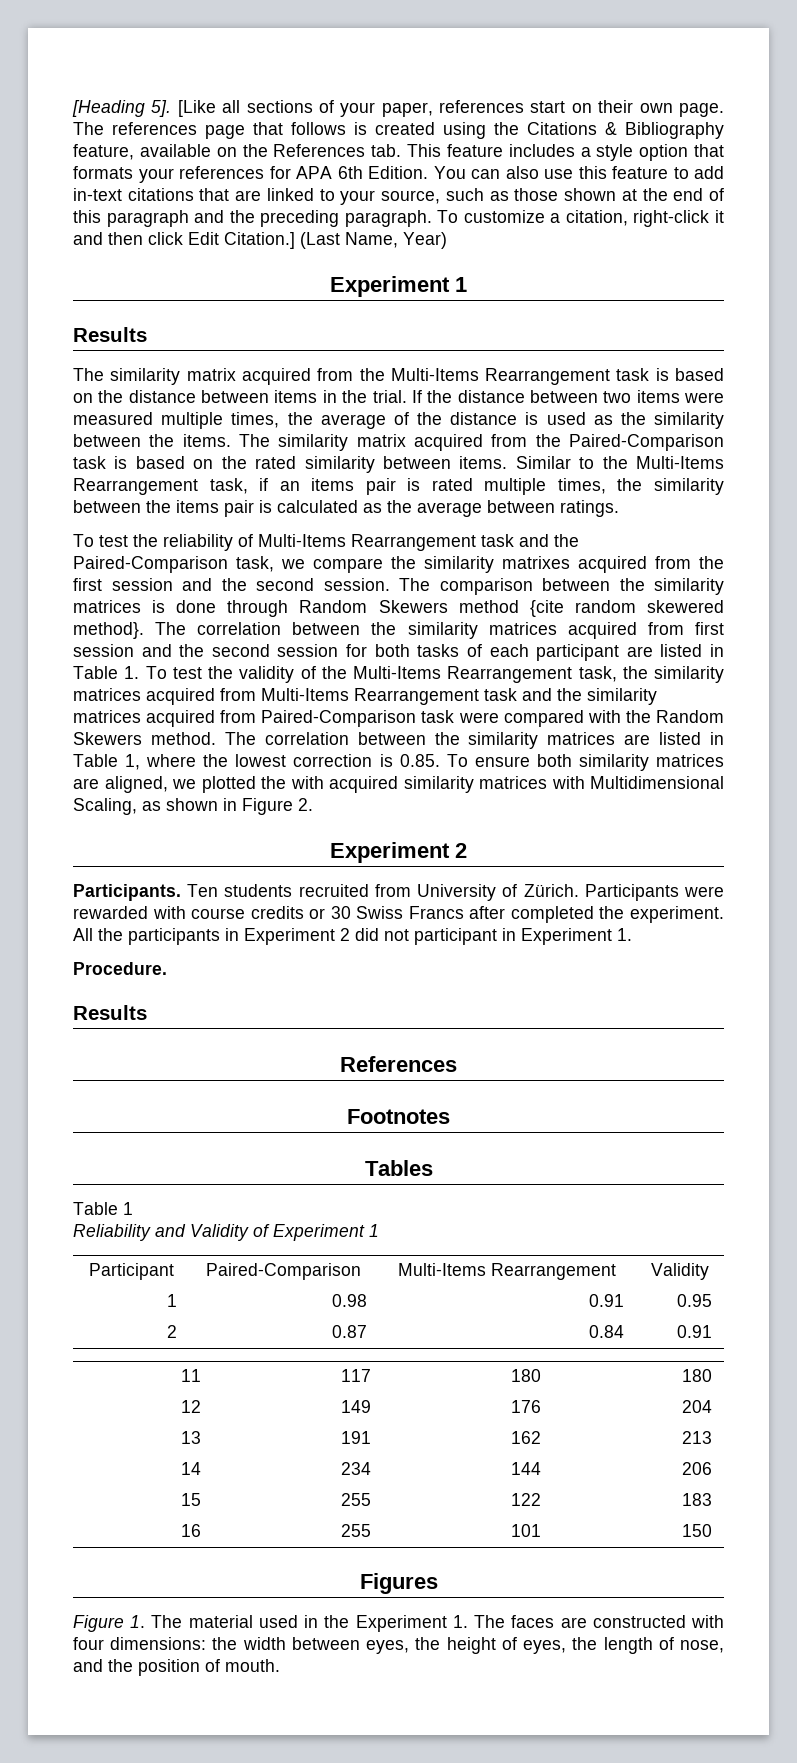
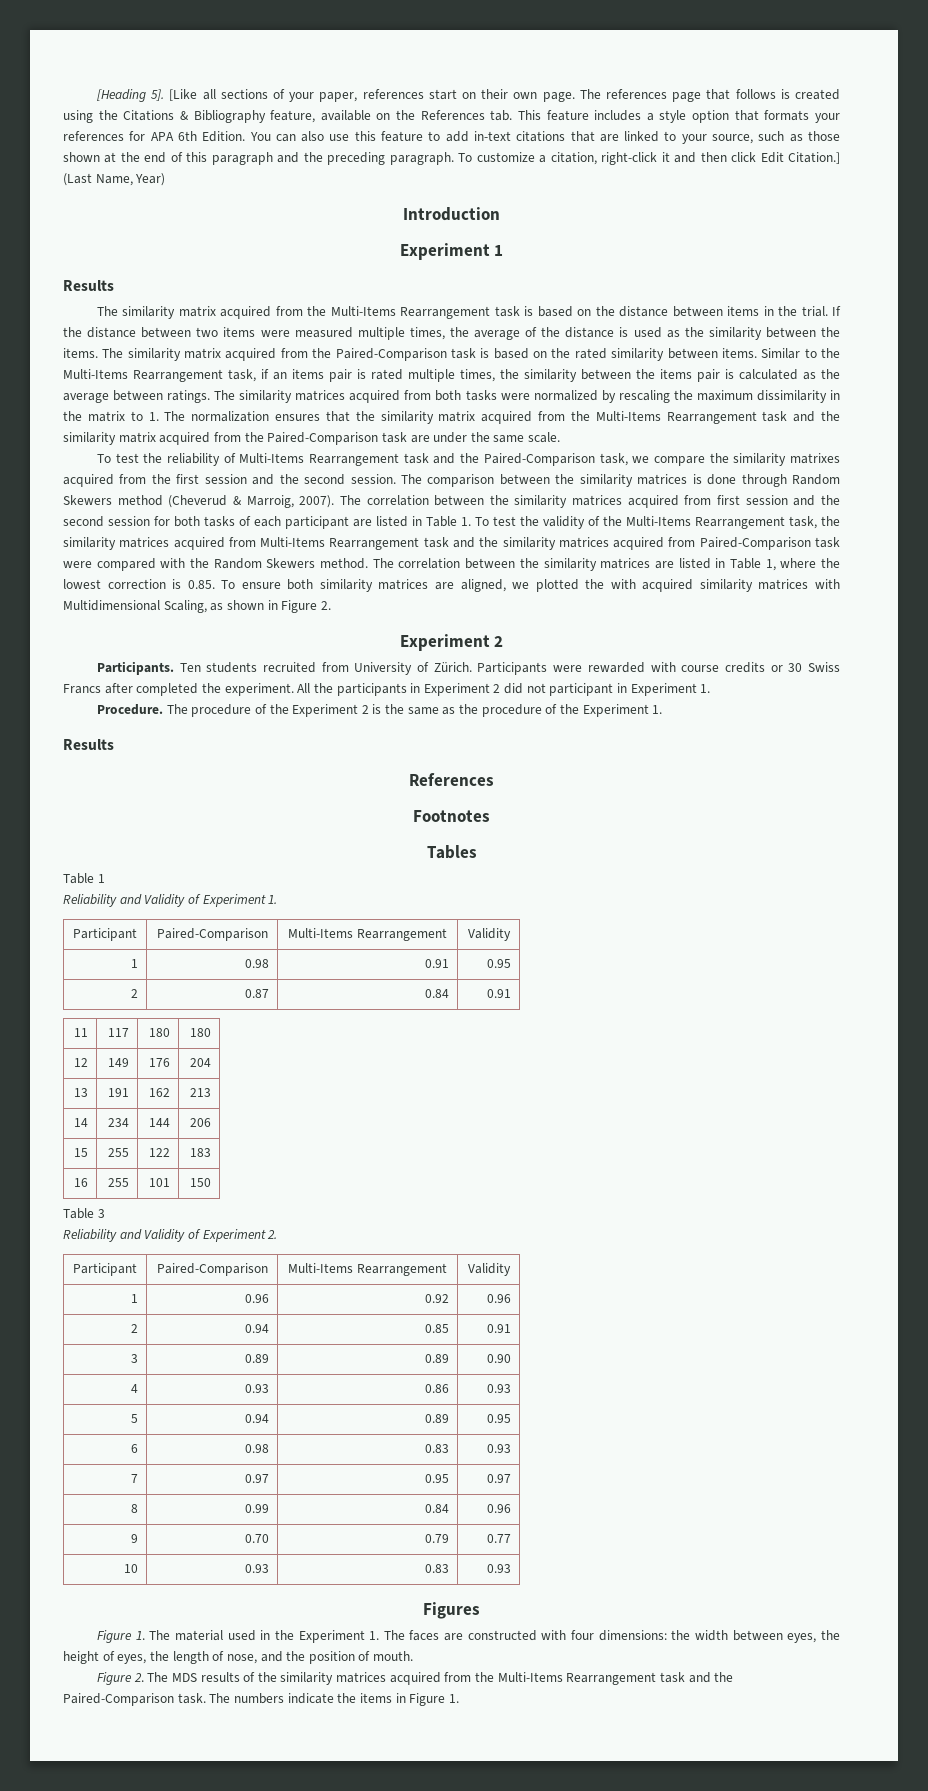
+ Introduction
+ The similarity matrices acquired from both tasks were normalized by rescaling the maximum dissimilarity in the matrix to 1. The normalization ensures that the similarity matrix acquired from the Multi-Items Rearrangement task and the similarity matrix acquired from the Paired-Comparison task are under the same scale.
- The comparison between the similarity matrices is done through Random Skewers method {cite random skewered method}.
+ The comparison between the similarity matrices is done through Random Skewers method (Cheverud & Marroig, 2007).
+ The procedure of the Experiment 2 is the same as the procedure of the Experiment 1.
- Reliability and Validity of Experiment 1
+ Reliability and Validity of Experiment 1.
+ Table 3
+ Reliability and Validity of Experiment 2.
+ Participant | Paired-Comparison | Multi-Items Rearrangement | Validity
+ 1 | 0.96 | 0.92 | 0.96
+ 2 | 0.94 | 0.85 | 0.91
+ 3 | 0.89 | 0.89 | 0.90
+ 4 | 0.93 | 0.86 | 0.93
+ 5 | 0.94 | 0.89 | 0.95
+ 6 | 0.98 | 0.83 | 0.93
+ 7 | 0.97 | 0.95 | 0.97
+ 8 | 0.99 | 0.84 | 0.96
+ 9 | 0.70 | 0.79 | 0.77
+ 10 | 0.93 | 0.83 | 0.93
+ Figure 2. The MDS results of the similarity matrices acquired from the Multi-Items Rearrangement task and the Paired-Comparison task. The numbers indicate the items in Figure 1.

